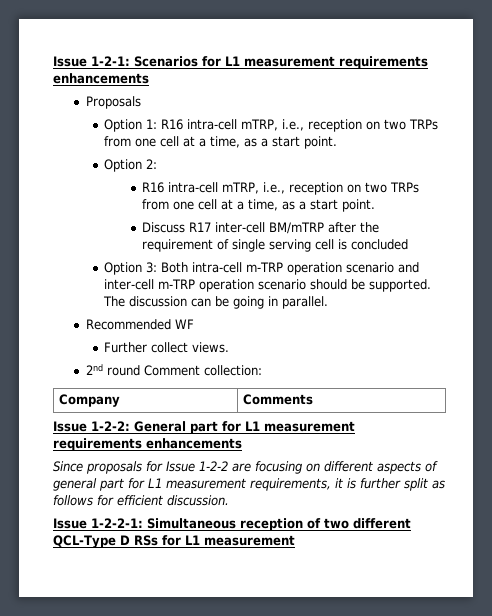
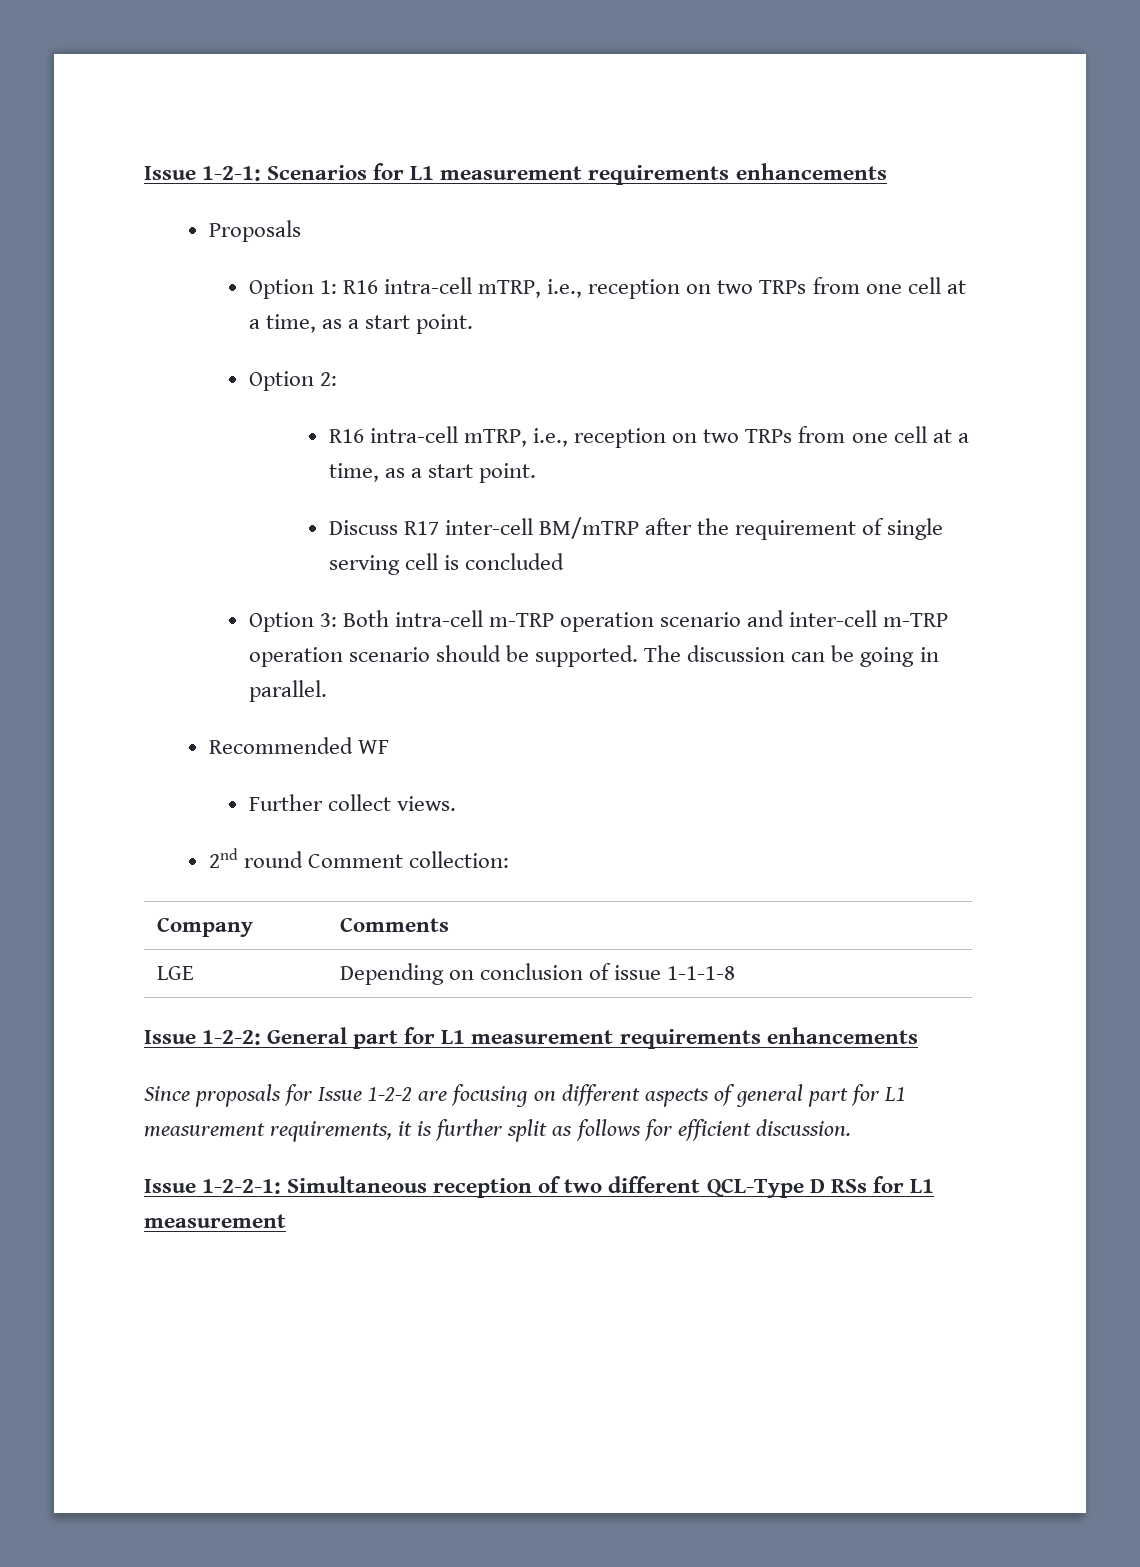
+ LGE | Depending on conclusion of issue 1-1-1-8

